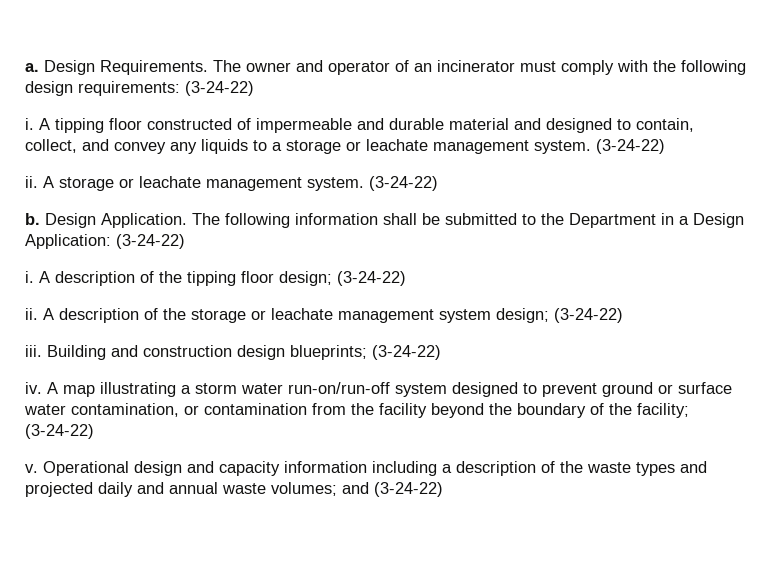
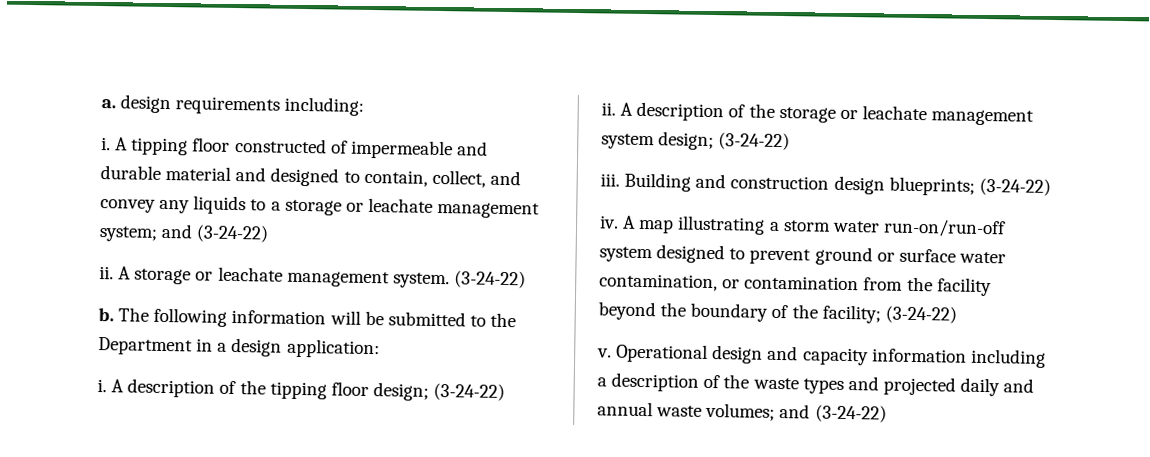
- a. Design Requirements. The owner and operator of an incinerator must comply with the following design requirements: (3-24-22)
+ a. design requirements including:
- A tipping floor constructed of impermeable and durable material and designed to contain, collect, and convey any liquids to a storage or leachate management system. (3-24-22)
+ A tipping floor constructed of impermeable and durable material and designed to contain, collect, and convey any liquids to a storage or leachate management system; and (3-24-22)
- Design Application.
- The following information shall be submitted to the Department in a Design Application: (3-24-22)
+ The following information will be submitted to the Department in a design application:

